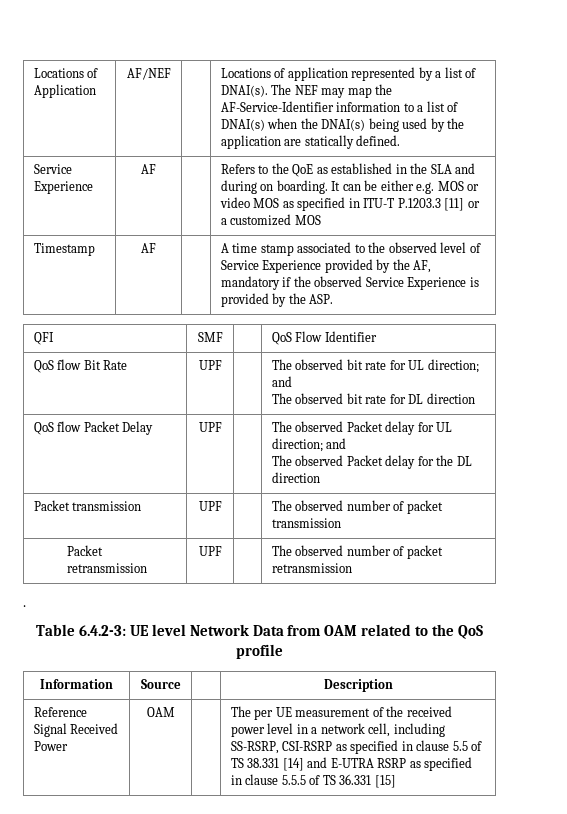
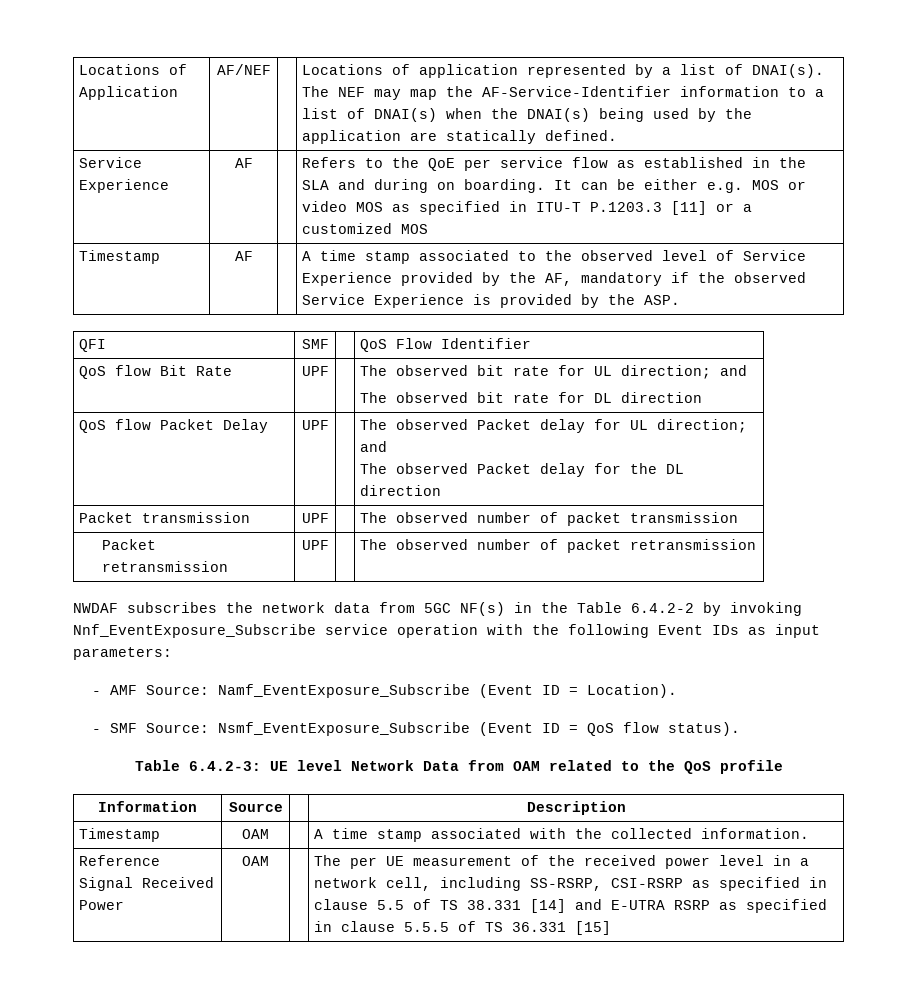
- Service Experience | AF | | Refers to the QoE as established in the SLA and during on boarding. It can be either e.g. MOS or video MOS as specified in ITU-T P.1203.3 [11] or a customized MOS
+ Service Experience | AF | | Refers to the QoE per service flow as established in the SLA and during on boarding. It can be either e.g. MOS or video MOS as specified in ITU-T P.1203.3 [11] or a customized MOS
- .
+ NWDAF subscribes the network data from 5GC NF(s) in the Table 6.4.2-2 by invoking Nnf_EventExposure_Subscribe service operation with the following Event IDs as input parameters:
+ - AMF Source: Namf_EventExposure_Subscribe (Event ID = Location).
+ - SMF Source: Nsmf_EventExposure_Subscribe (Event ID = QoS flow status).
+ Timestamp | OAM | | A time stamp associated with the collected information.

